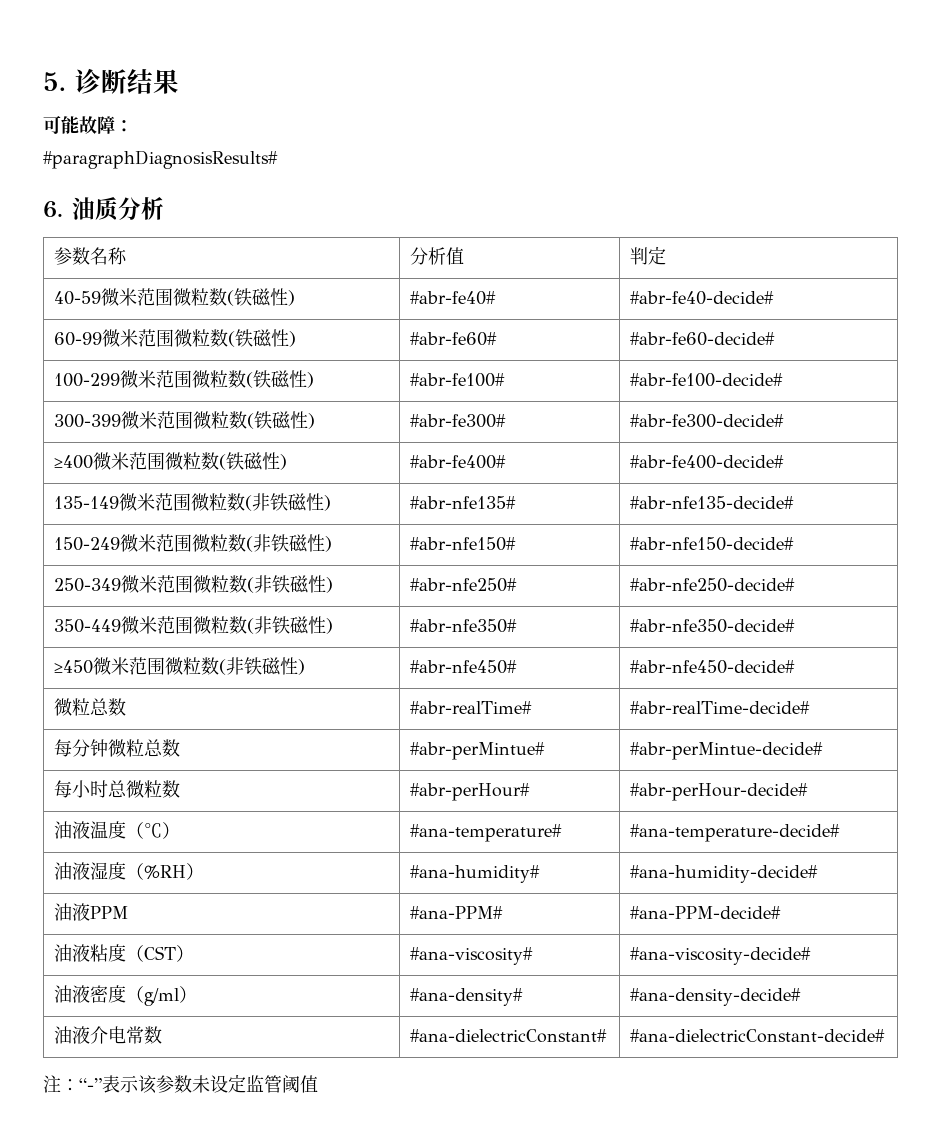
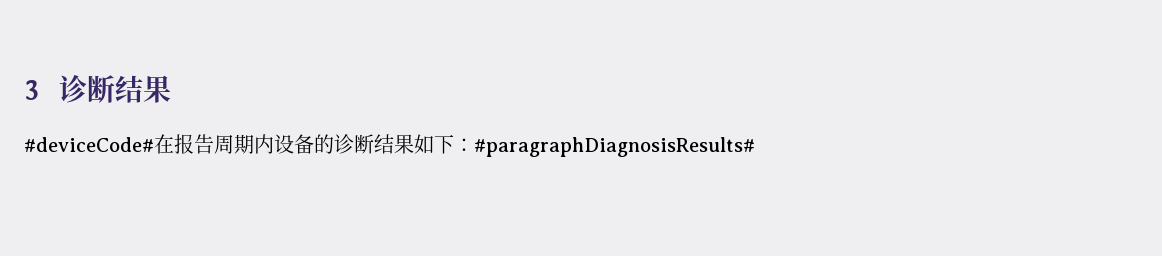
- 5.诊断结果
+ 3诊断结果
- 可能故障：
- #paragraphDiagnosisResults#
+ #deviceCode#在报告周期内设备的诊断结果如下：#paragraphDiagnosisResults#
- 6.油质分析
- 参数名称 | 分析值 | 判定
- 40-59微米范围微粒数(铁磁性) | #abr-fe40# | #abr-fe40-decide#
- 60-99微米范围微粒数(铁磁性) | #abr-fe60# | #abr-fe60-decide#
- 100-299微米范围微粒数(铁磁性) | #abr-fe100# | #abr-fe100-decide#
- 300-399微米范围微粒数(铁磁性) | #abr-fe300# | #abr-fe300-decide#
- ≥400微米范围微粒数(铁磁性) | #abr-fe400# | #abr-fe400-decide#
- 135-149微米范围微粒数(非铁磁性) | #abr-nfe135# | #abr-nfe135-decide#
- 150-249微米范围微粒数(非铁磁性) | #abr-nfe150# | #abr-nfe150-decide#
- 250-349微米范围微粒数(非铁磁性) | #abr-nfe250# | #abr-nfe250-decide#
- 350-449微米范围微粒数(非铁磁性) | #abr-nfe350# | #abr-nfe350-decide#
- ≥450微米范围微粒数(非铁磁性) | #abr-nfe450# | #abr-nfe450-decide#
- 微粒总数 | #abr-realTime# | #abr-realTime-decide#
- 每分钟微粒总数 | #abr-perMintue# | #abr-perMintue-decide#
- 每小时总微粒数 | #abr-perHour# | #abr-perHour-decide#
- 油液温度（℃） | #ana-temperature# | #ana-temperature-decide#
- 油液湿度（%RH） | #ana-humidity# | #ana-humidity-decide#
- 油液PPM | #ana-PPM# | #ana-PPM-decide#
- 油液粘度（CST） | #ana-viscosity# | #ana-viscosity-decide#
- 油液密度（g/ml） | #ana-density# | #ana-density-decide#
- 油液介电常数 | #ana-dielectricConstant# | #ana-dielectricConstant-decide#
- 注：“-”表示该参数未设定监管阈值

